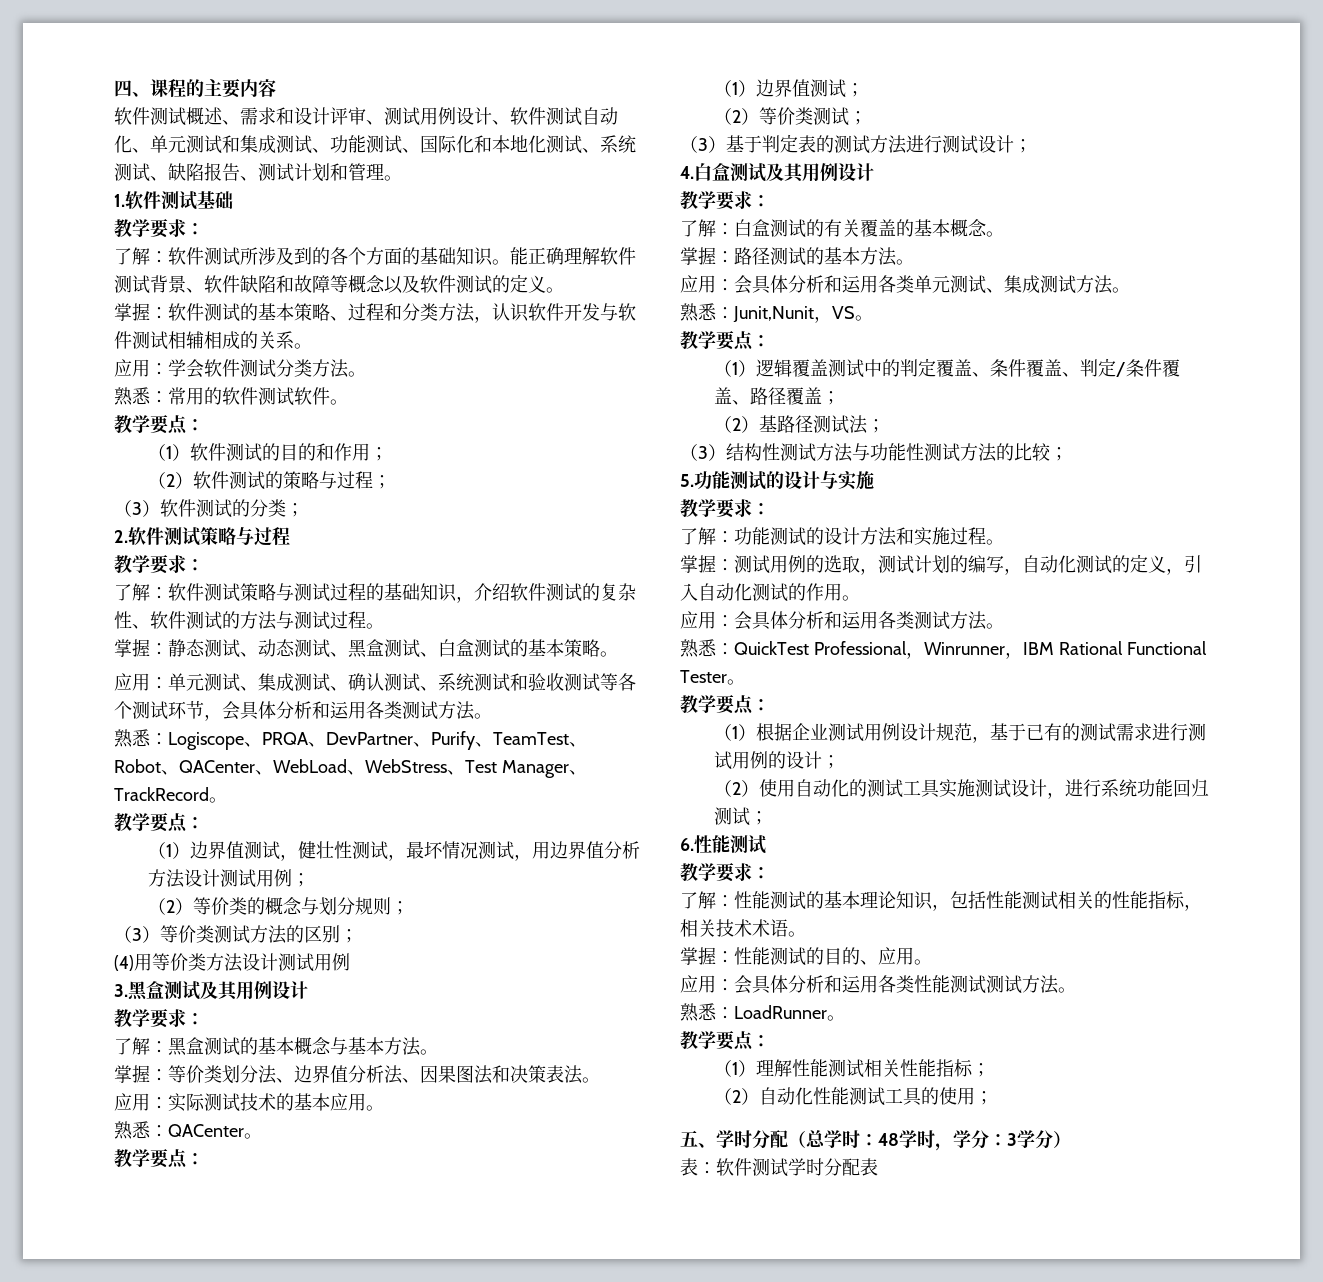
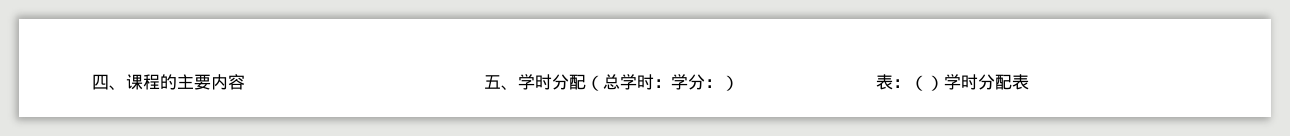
- 软件测试概述、需求和设计评审、测试用例设计、软件测试自动化、单元测试和集成测试、功能测试、国际化和本地化测试、系统测试、缺陷报告、测试计划和管理。
- 1.软件测试基础
- 教学要求：
- 了解：软件测试所涉及到的各个方面的基础知识。能正确理解软件测试背景、软件缺陷和故障等概念以及软件测试的定义。
- 掌握：软件测试的基本策略、过程和分类方法，认识软件开发与软件测试相辅相成的关系。
- 应用：学会软件测试分类方法。
- 熟悉：常用的软件测试软件。
- 教学要点：
- （1）软件测试的目的和作用；
- （2）软件测试的策略与过程；
- （3）软件测试的分类；
- 2.软件测试策略与过程
- 教学要求：
- 了解：软件测试策略与测试过程的基础知识，介绍软件测试的复杂性、软件测试的方法与测试过程。
- 掌握：静态测试、动态测试、黑盒测试、白盒测试的基本策略。
- 应用：单元测试、集成测试、确认测试、系统测试和验收测试等各个测试环节，会具体分析和运用各类测试方法。
- 熟悉：Logiscope、PRQA、DevPartner、Purify、TeamTest、Robot、QACenter、WebLoad、WebStress、Test Manager、TrackRecord。
- 教学要点：
- （1）边界值测试，健壮性测试，最坏情况测试，用边界值分析方法设计测试用例；
- （2）等价类的概念与划分规则；
- （3）等价类测试方法的区别；
- (4)用等价类方法设计测试用例
- 3.黑盒测试及其用例设计
- 教学要求：
- 了解：黑盒测试的基本概念与基本方法。
- 掌握：等价类划分法、边界值分析法、因果图法和决策表法。
- 应用：实际测试技术的基本应用。
- 熟悉：QACenter。
- 教学要点：
- （1）边界值测试；
- （2）等价类测试；
- （3）基于判定表的测试方法进行测试设计；
- 4.白盒测试及其用例设计
- 教学要求：
- 了解：白盒测试的有关覆盖的基本概念。
- 掌握：路径测试的基本方法。
- 应用：会具体分析和运用各类单元测试、集成测试方法。
- 熟悉：Junit,Nunit，VS。
- 教学要点：
- （1）逻辑覆盖测试中的判定覆盖、条件覆盖、判定/条件覆盖、路径覆盖；
- （2）基路径测试法；
- （3）结构性测试方法与功能性测试方法的比较；
- 5.功能测试的设计与实施
- 教学要求：
- 了解：功能测试的设计方法和实施过程。
- 掌握：测试用例的选取，测试计划的编写，自动化测试的定义，引入自动化测试的作用。
- 应用：会具体分析和运用各类测试方法。
- 熟悉：QuickTest Professional，Winrunner，IBM Rational Functional Tester。
- 教学要点：
- （1）根据企业测试用例设计规范，基于已有的测试需求进行测试用例的设计；
- （2）使用自动化的测试工具实施测试设计，进行系统功能回归测试；
- 6.性能测试
- 教学要求：
- 了解：性能测试的基本理论知识，包括性能测试相关的性能指标，相关技术术语。
- 掌握：性能测试的目的、应用。
- 应用：会具体分析和运用各类性能测试测试方法。
- 熟悉：LoadRunner。
- 教学要点：
- （1）理解性能测试相关性能指标；
- （2）自动化性能测试工具的使用；
- 五、学时分配（总学时：48学时，学分：3学分）
+ 五、学时分配（总学时：学分：）
- 表：软件测试学时分配表
+ 表：（）学时分配表

